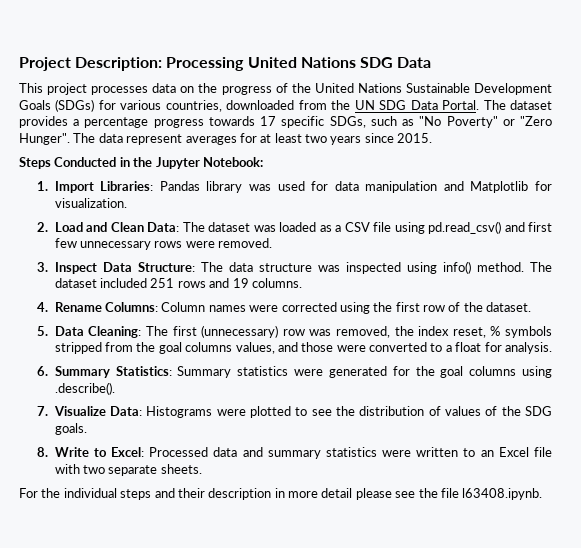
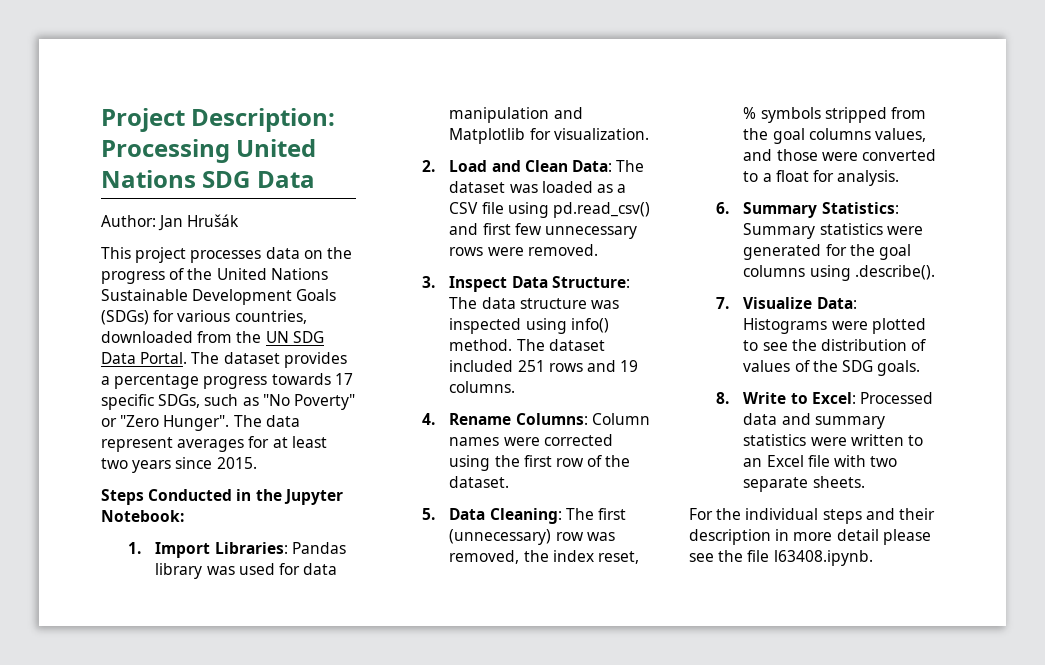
+ Author: Jan Hrušák

